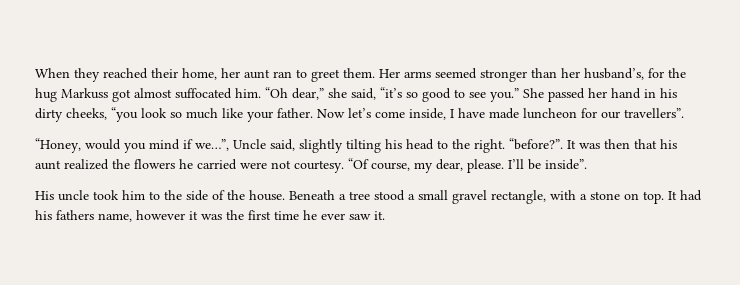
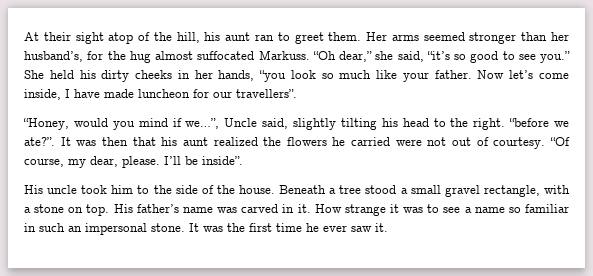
- When they reached their home, her aunt ran to greet them.
+ At their sight atop of the hill, his aunt ran to greet them.
- Her arms seemed stronger than her husband’s, for the hug Markuss got almost suffocated him.
+ Her arms seemed stronger than her husband’s, for the hug almost suffocated Markuss.
- She passed her hand in his dirty cheeks, “you look so much like your father.
+ She held his dirty cheeks in her hands, “you look so much like your father.
- “before?”.
+ “before we ate?”.
- It was then that his aunt realized the flowers he carried were not courtesy.
+ It was then that his aunt realized the flowers he carried were not out of courtesy.
- It had his fathers name, however it was the first time he ever saw it.
+ His father’s name was carved in it. How strange it was to see a name so familiar in such an impersonal stone. It was the first time he ever saw it.

